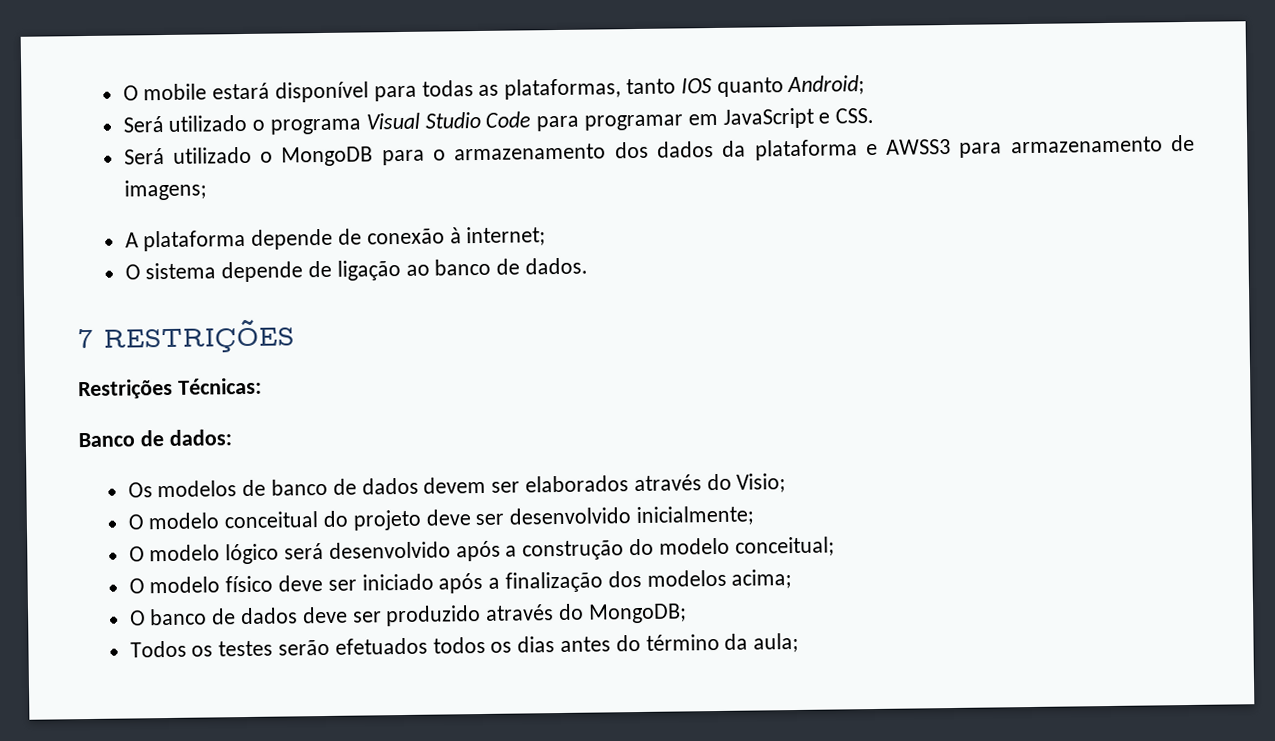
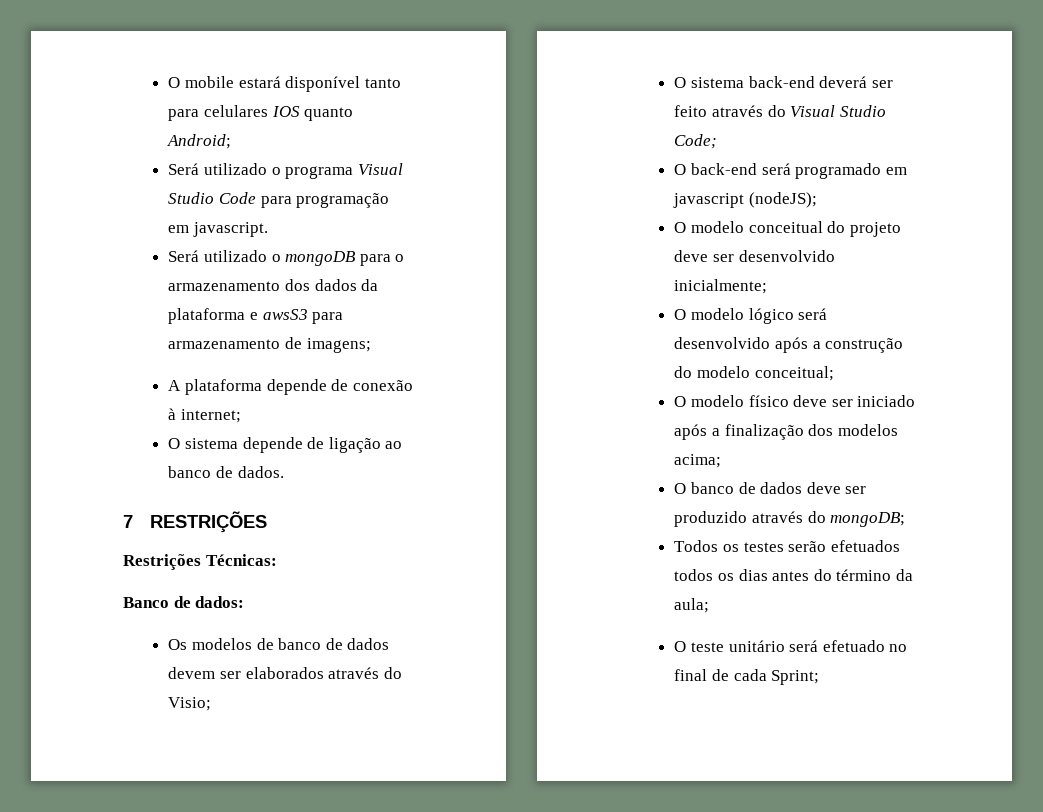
- O mobile estará disponível para todas as plataformas, tanto IOS quanto Android;
+ O mobile estará disponível tanto para celulares IOS quanto Android;
- Será utilizado o programa Visual Studio Code para programar em JavaScript e CSS.
- Será utilizado o MongoDB para o armazenamento dos dados da plataforma e AWSS3 para armazenamento de imagens;
+ Será utilizado o programa Visual Studio Code para programação em javascript.
+ Será utilizado o mongoDB para o armazenamento dos dados da plataforma e awsS3 para armazenamento de imagens;
+ O sistema back-end deverá ser feito através do Visual Studio Code;
+ O back-end será programado em javascript (nodeJS);
- O banco de dados deve ser produzido através do MongoDB;
+ O banco de dados deve ser produzido através do mongoDB;
+ O teste unitário será efetuado no final de cada Sprint;

